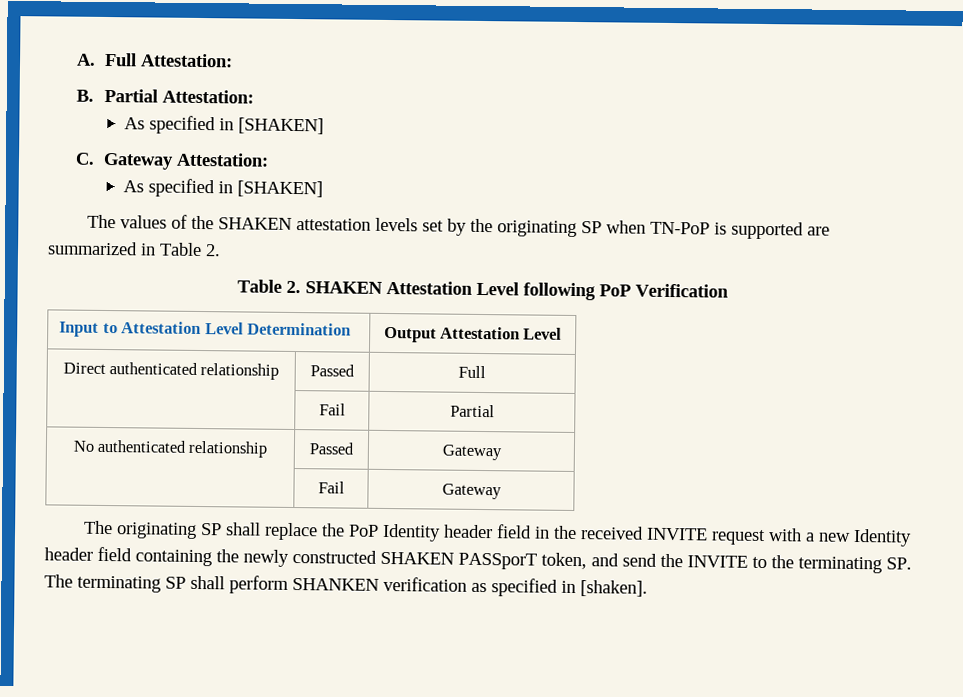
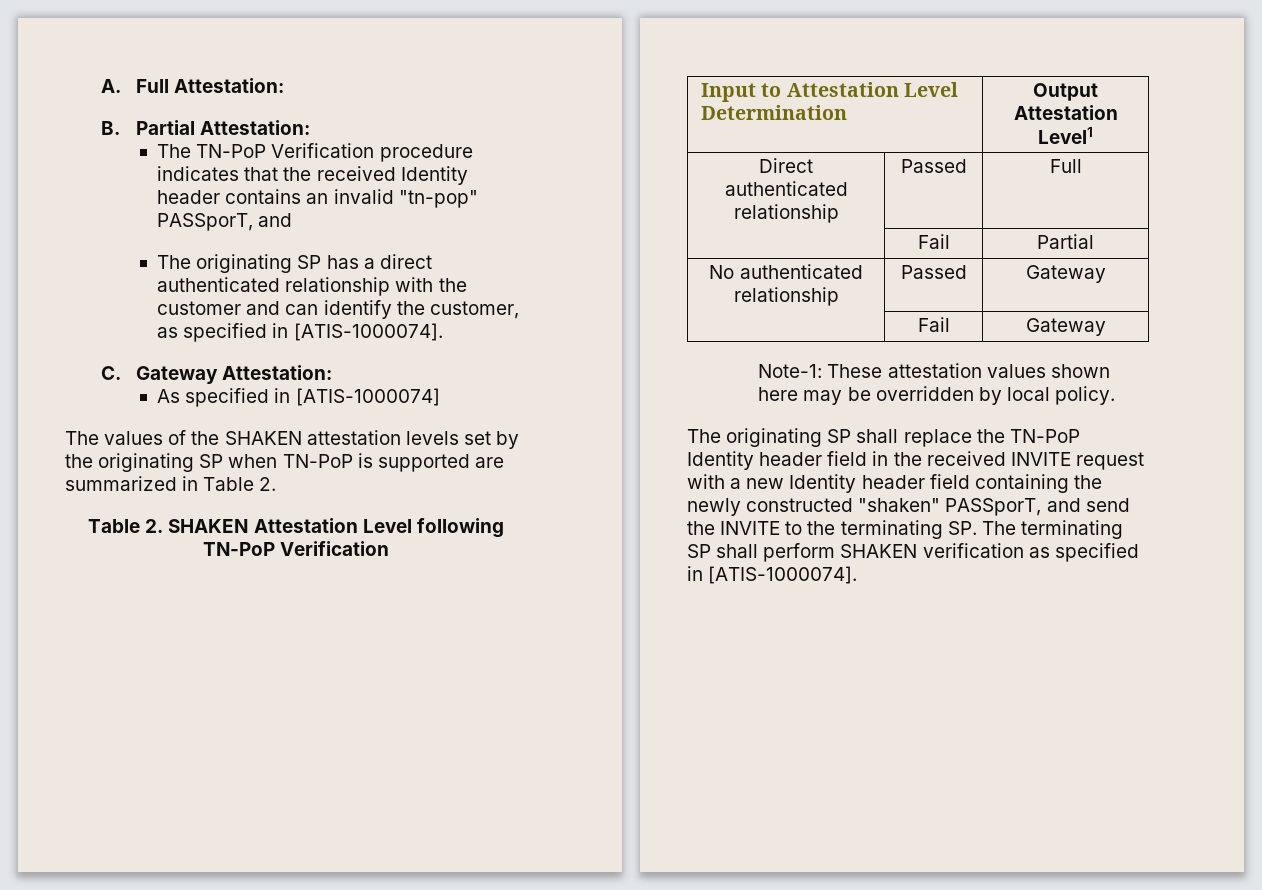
  B. Partial Attestation:
- As specified in [SHAKEN]
+ The TN-PoP Verification procedure indicates that the received Identity header contains an invalid "tn-pop" PASSporT, and
+ The originating SP has a direct authenticated relationship with the customer and can identify the customer, as specified in [ATIS-1000074].
  C. Gateway Attestation:
- As specified in [SHAKEN]
+ As specified in [ATIS-1000074]
- Table 2. SHAKEN Attestation Level following PoP Verification
+ Table 2. SHAKEN Attestation Level following TN-PoP Verification
- Input to Attestation Level Determination | Output Attestation Level
+ Input to Attestation Level Determination | Output Attestation Level1
+ Note-1: These attestation values shown here may be overridden by local policy.
- The originating SP shall replace the PoP Identity header field in the received INVITE request with a new Identity header field containing the newly constructed SHAKEN PASSporT token, and send the INVITE to the terminating SP. The terminating SP shall perform SHANKEN verification as specified in [shaken].
+ The originating SP shall replace the TN-PoP Identity header field in the received INVITE request with a new Identity header field containing the newly constructed "shaken" PASSporT, and send the INVITE to the terminating SP. The terminating SP shall perform SHAKEN verification as specified in [ATIS-1000074].

